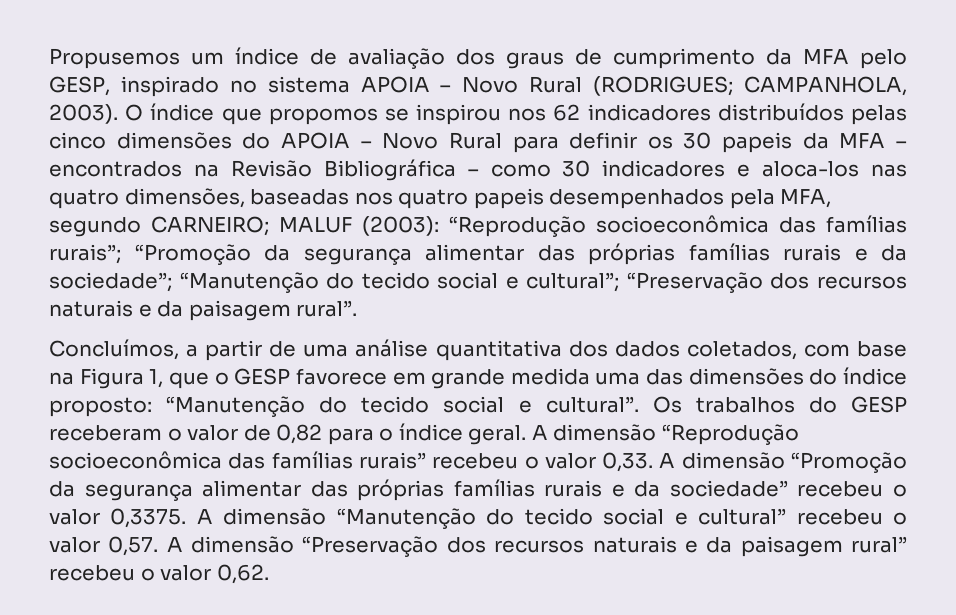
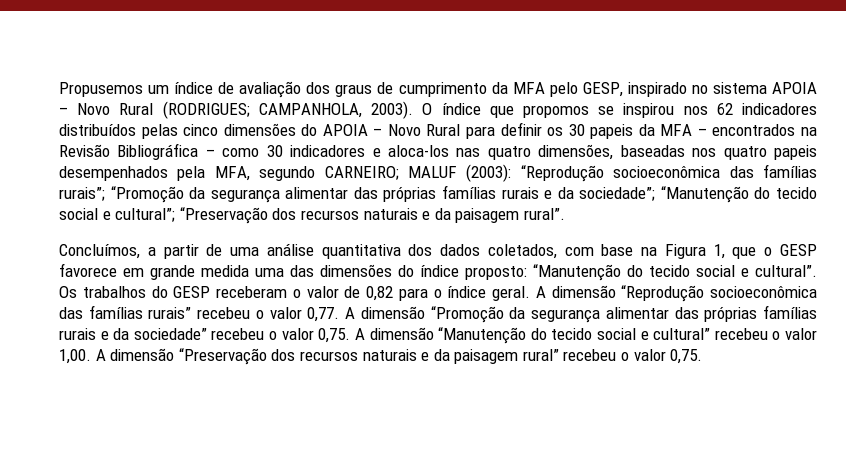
- A dimensão “Reprodução socioeconômica das famílias rurais” recebeu o valor 0,33.
+ A dimensão “Reprodução socioeconômica das famílias rurais” recebeu o valor 0,77.
- A dimensão “Promoção da segurança alimentar das próprias famílias rurais e da sociedade” recebeu o valor 0,3375.
+ A dimensão “Promoção da segurança alimentar das próprias famílias rurais e da sociedade” recebeu o valor 0,75.
- A dimensão “Manutenção do tecido social e cultural” recebeu o valor 0,57.
+ A dimensão “Manutenção do tecido social e cultural” recebeu o valor 1,00.
- A dimensão “Preservação dos recursos naturais e da paisagem rural” recebeu o valor 0,62.
+ A dimensão “Preservação dos recursos naturais e da paisagem rural” recebeu o valor 0,75.

